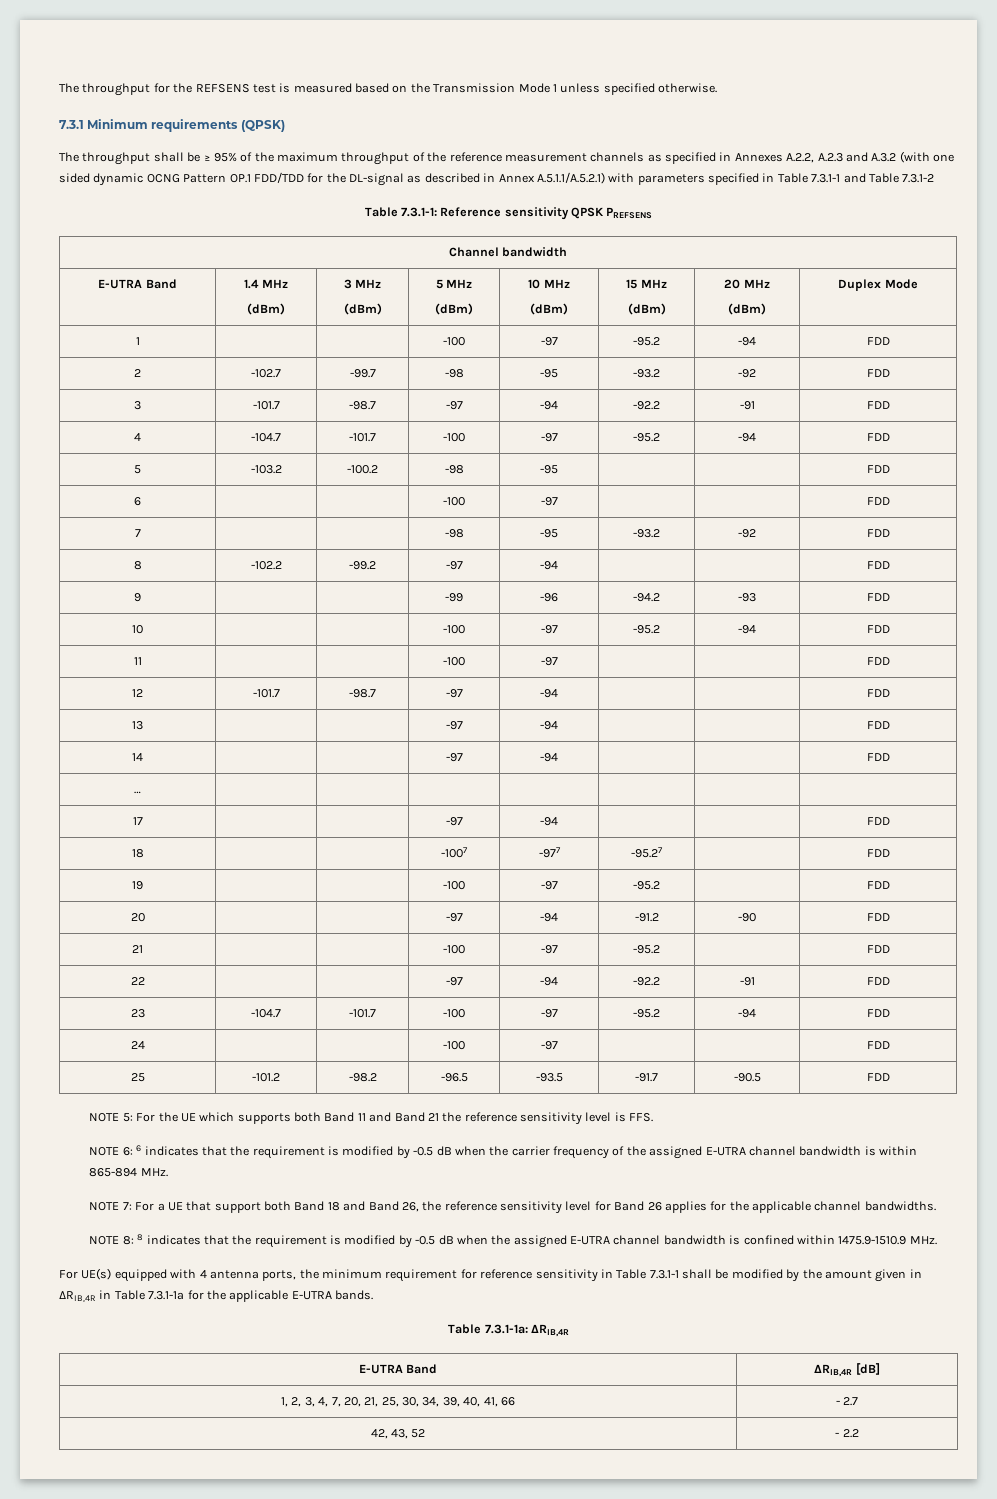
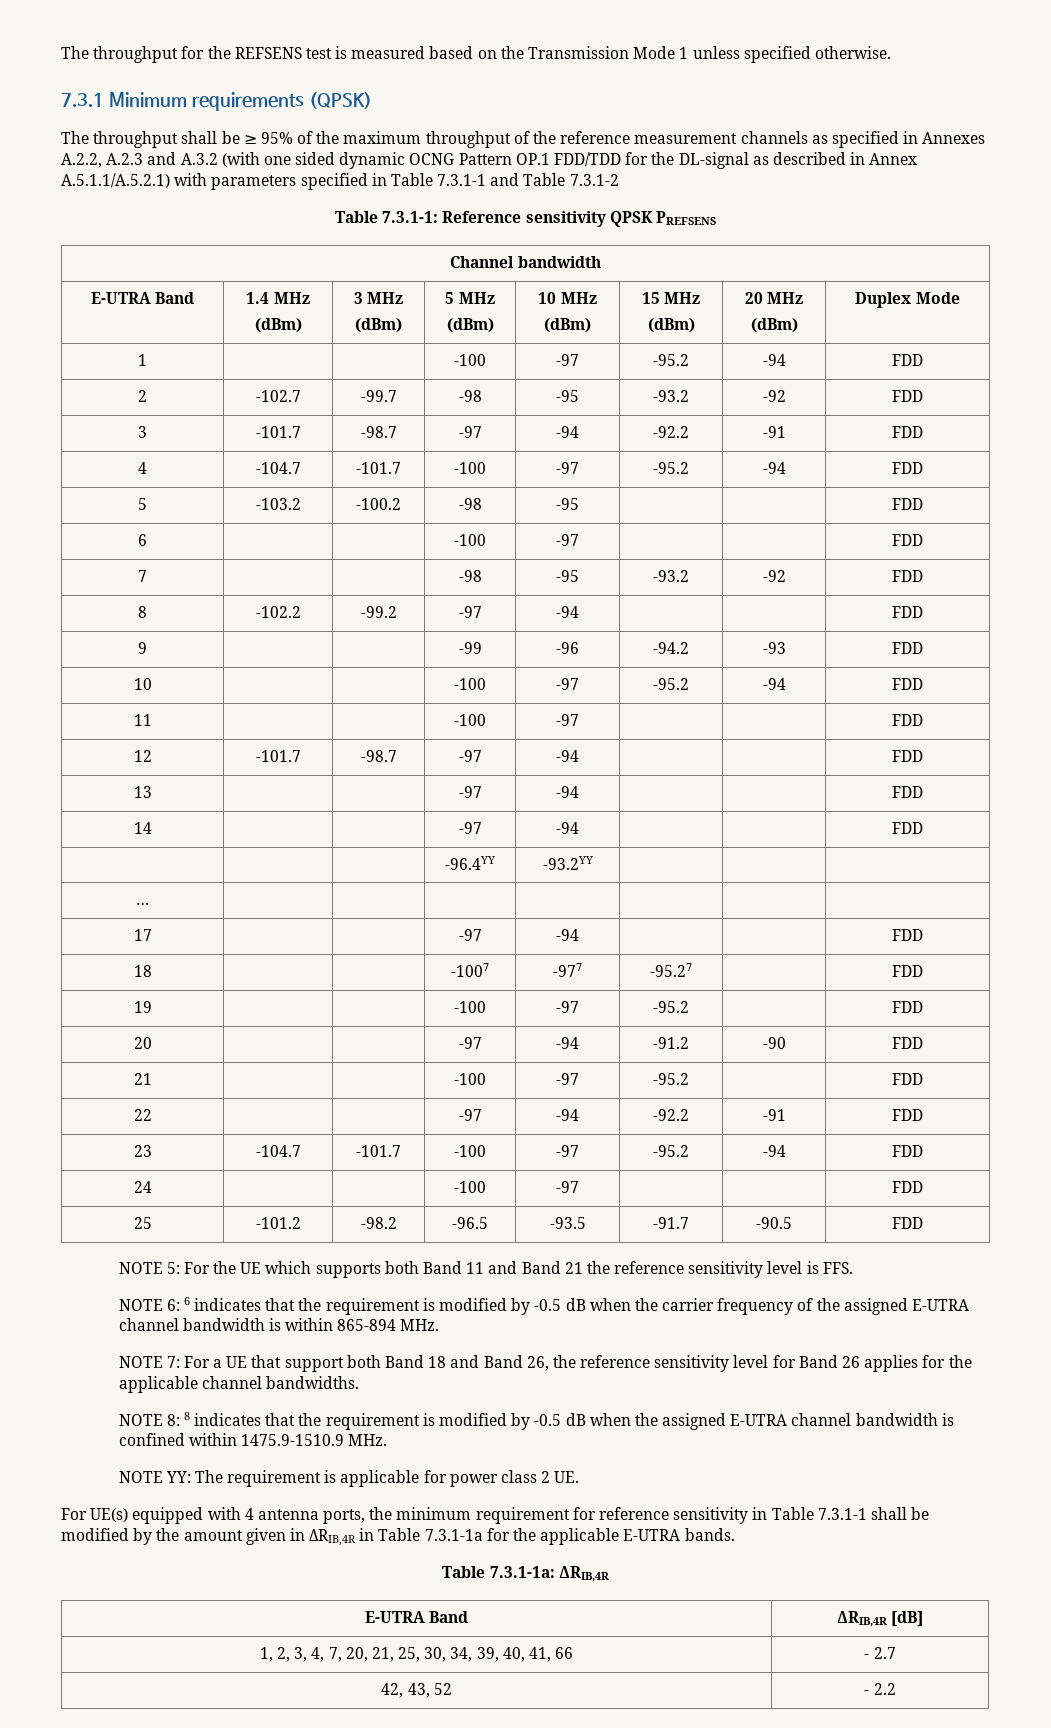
+ | | | -96.4YY | -93.2YY | | |
+ NOTE YY: The requirement is applicable for power class 2 UE.

